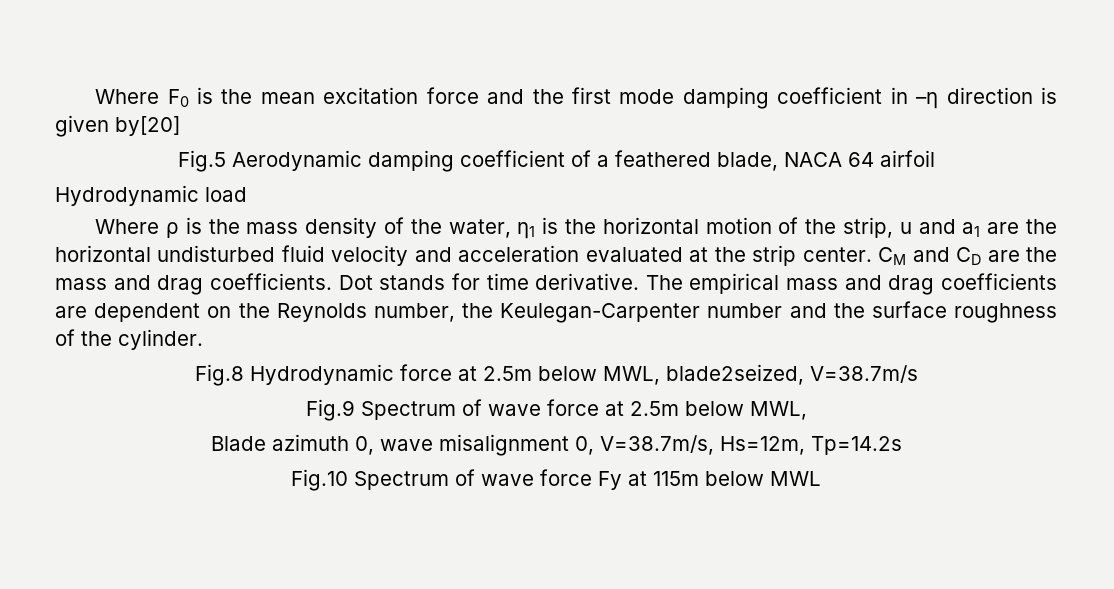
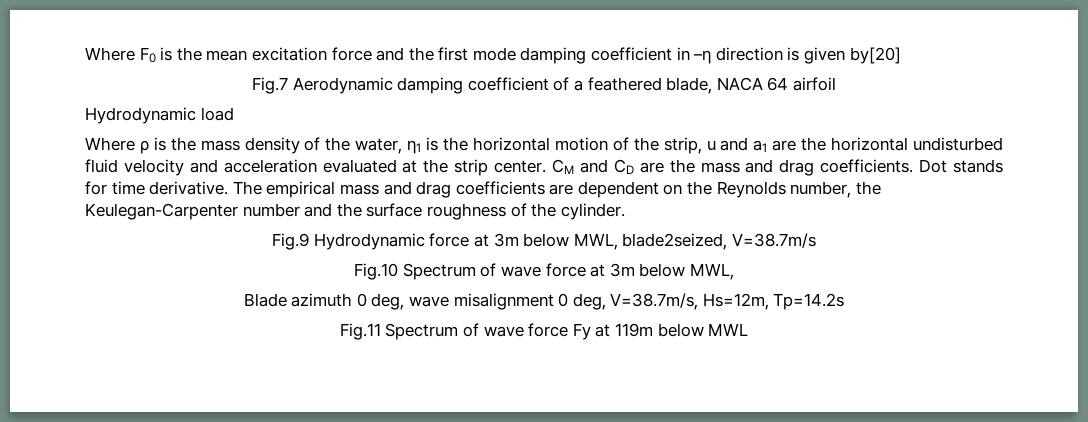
- Fig.5 Aerodynamic damping coefficient of a feathered blade, NACA 64 airfoil
+ Fig.7 Aerodynamic damping coefficient of a feathered blade, NACA 64 airfoil
- Fig.8 Hydrodynamic force at 2.5m below MWL, blade2seized, V=38.7m/s
+ Fig.9 Hydrodynamic force at 3m below MWL, blade2seized, V=38.7m/s
- Fig.9 Spectrum of wave force at 2.5m below MWL,
- Blade azimuth 0, wave misalignment 0, V=38.7m/s, Hs=12m, Tp=14.2s
- Fig.10 Spectrum of wave force Fy at 115m below MWL
+ Fig.10 Spectrum of wave force at 3m below MWL,
+ Blade azimuth 0 deg, wave misalignment 0 deg, V=38.7m/s, Hs=12m, Tp=14.2s
+ Fig.11 Spectrum of wave force Fy at 119m below MWL

